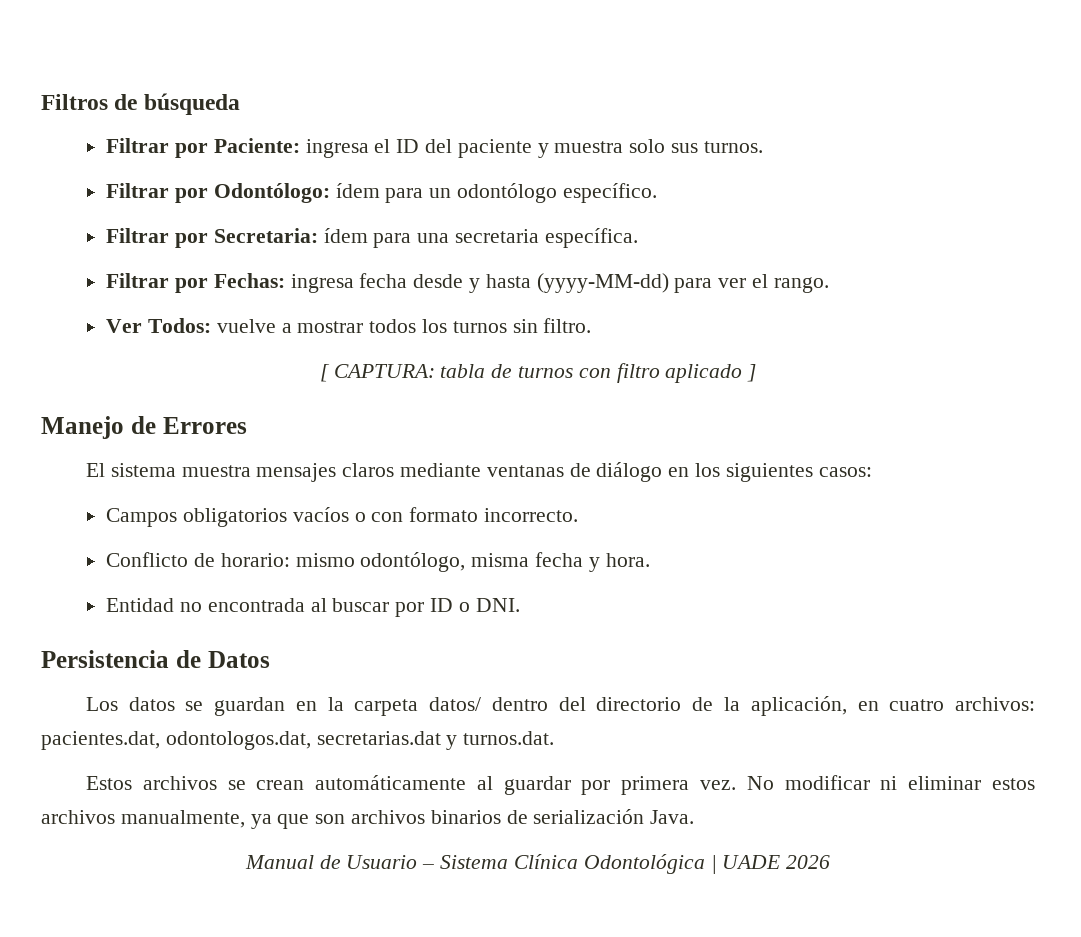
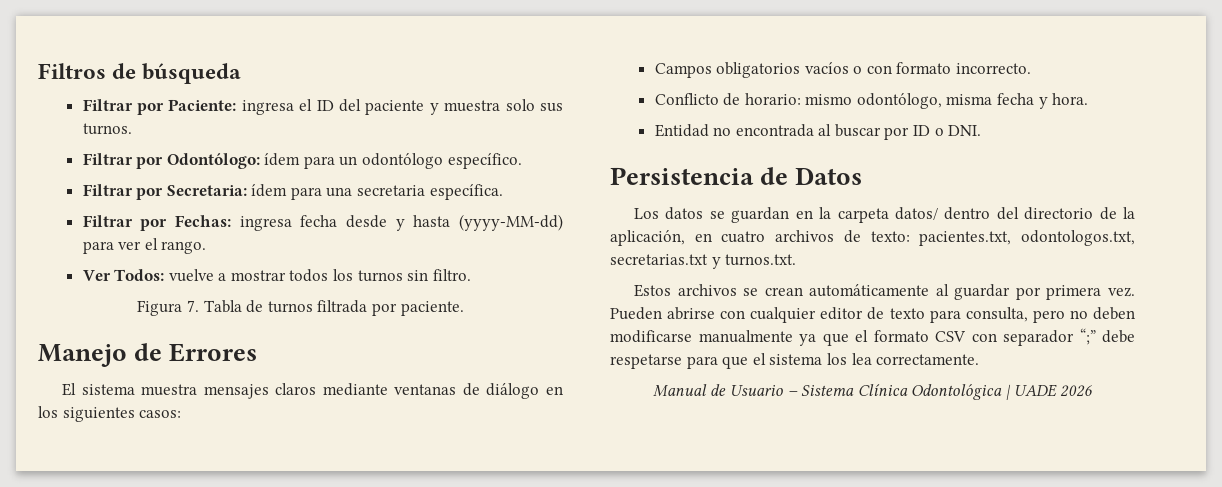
- [ CAPTURA: tabla de turnos con filtro aplicado ]
+ Figura 7. Tabla de turnos filtrada por paciente.
- Los datos se guardan en la carpeta datos/ dentro del directorio de la aplicación, en cuatro archivos: pacientes.dat, odontologos.dat, secretarias.dat y turnos.dat.
+ Los datos se guardan en la carpeta datos/ dentro del directorio de la aplicación, en cuatro archivos de texto: pacientes.txt, odontologos.txt, secretarias.txt y turnos.txt.
- No modificar ni eliminar estos archivos manualmente, ya que son archivos binarios de serialización Java.
+ Pueden abrirse con cualquier editor de texto para consulta, pero no deben modificarse manualmente ya que el formato CSV con separador “;” debe respetarse para que el sistema los lea correctamente.

